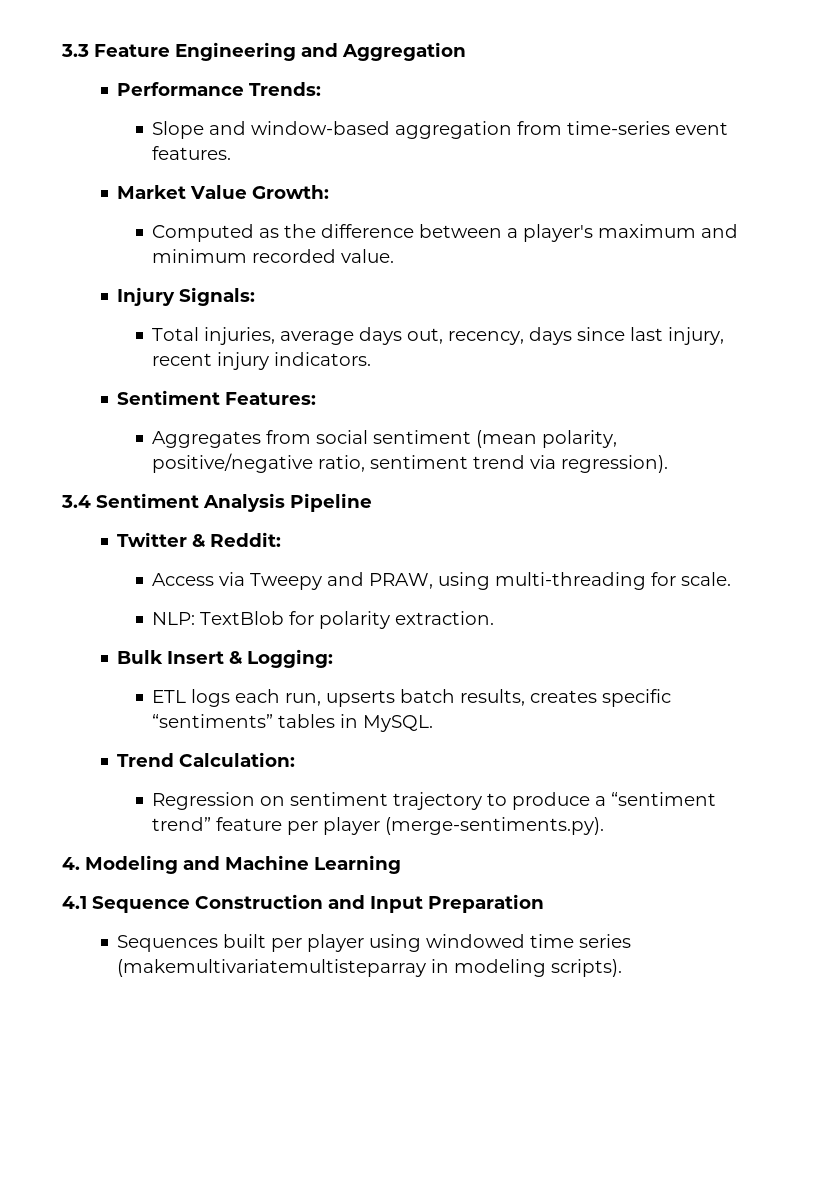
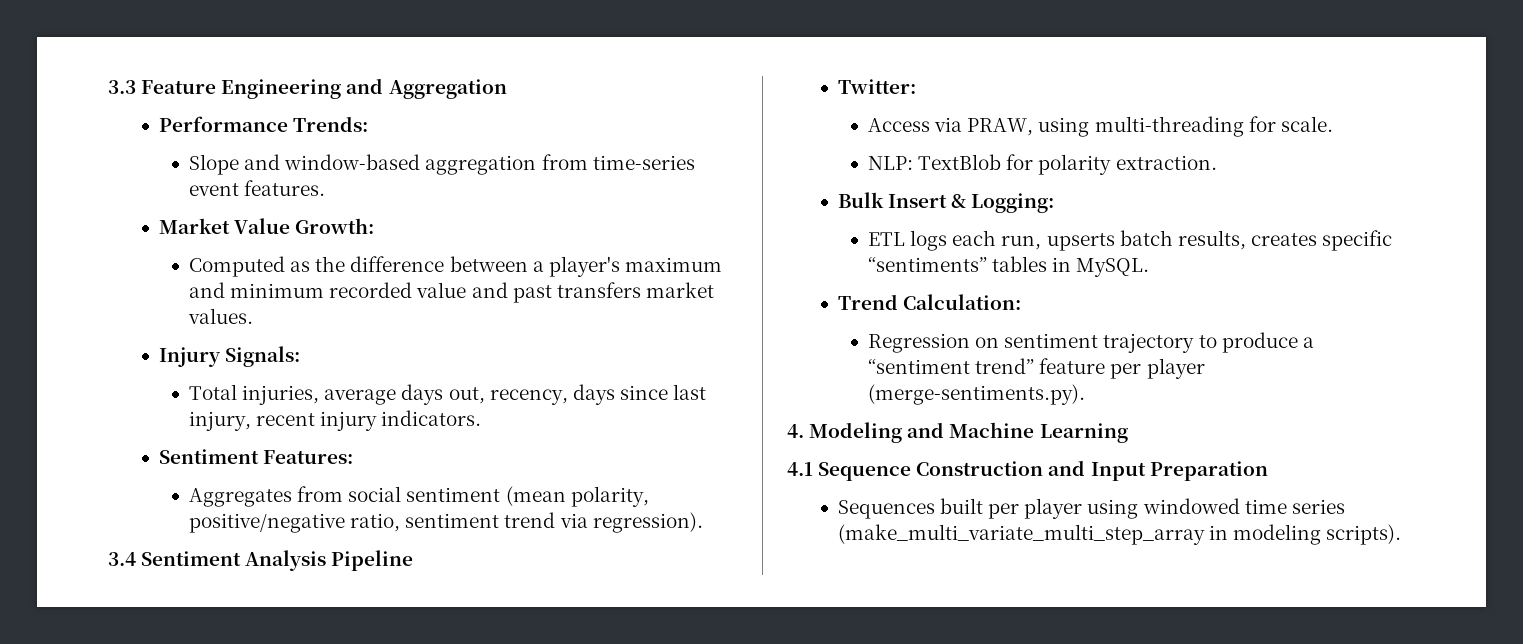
- Computed as the difference between a player's maximum and minimum recorded value.
+ Computed as the difference between a player's maximum and minimum recorded value and past transfers market values.
- Twitter & Reddit:
+ Twitter:
- Access via Tweepy and PRAW, using multi-threading for scale.
+ Access via PRAW, using multi-threading for scale.
- Sequences built per player using windowed time series (makemultivariatemultisteparray in modeling scripts).
+ Sequences built per player using windowed time series (make_multi_variate_multi_step_array in modeling scripts).

